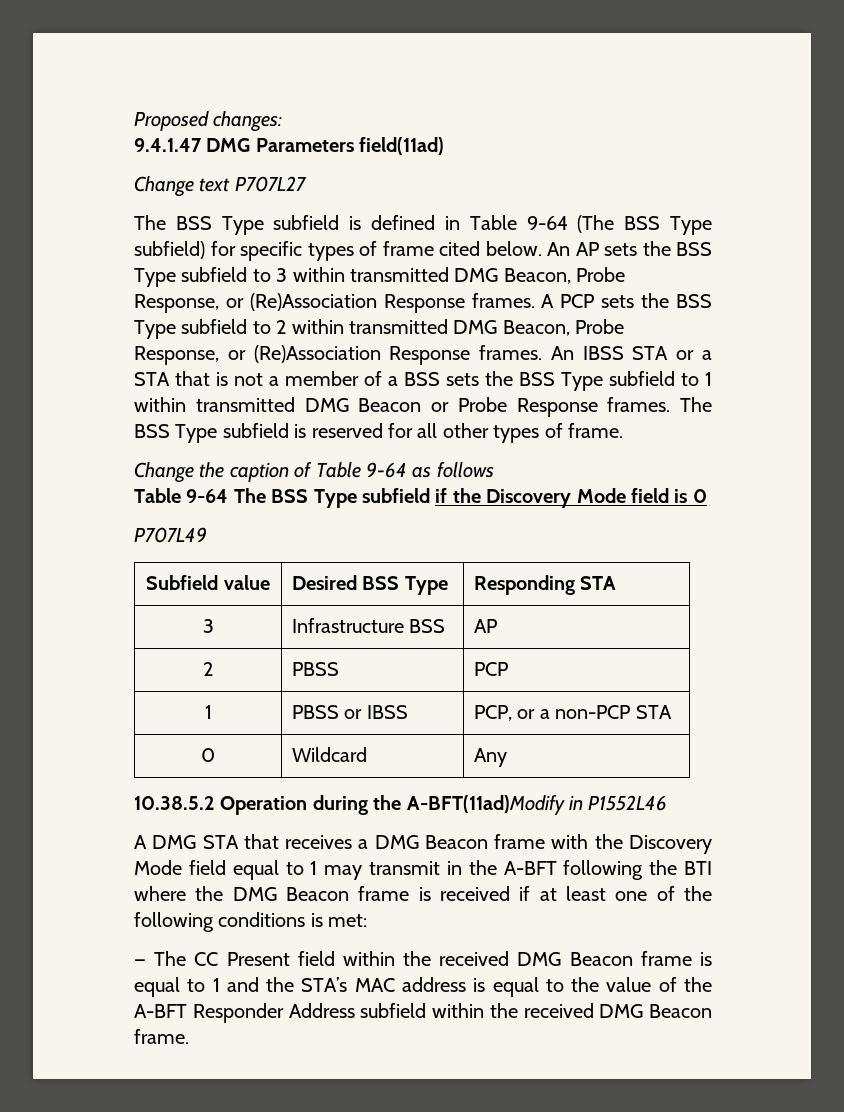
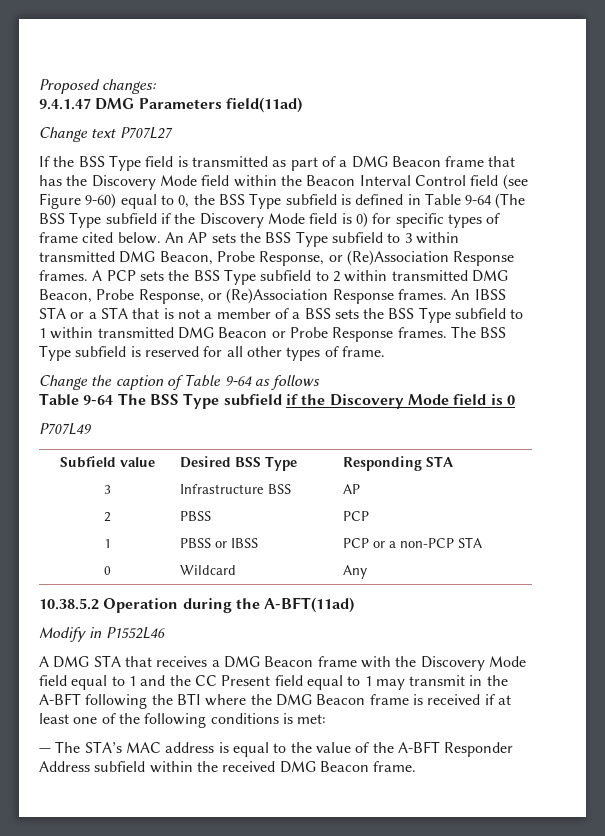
- The BSS Type subfield is defined in Table 9-64 (The BSS Type subfield) for specific types of frame cited below.
+ If the BSS Type field is transmitted as part of a DMG Beacon frame that has the Discovery Mode field within the Beacon Interval Control field (see Figure 9-60) equal to 0, the BSS Type subfield is defined in Table 9-64 (The BSS Type subfield if the Discovery Mode field is 0) for specific types of frame cited below.
- 1 | PBSS or IBSS | PCP, or a non-PCP STA
+ 1 | PBSS or IBSS | PCP or a non-PCP STA
- 10.38.5.2 Operation during the A-BFT(11ad)Modify in P1552L46
+ 10.38.5.2 Operation during the A-BFT(11ad)
+ Modify in P1552L46
- A DMG STA that receives a DMG Beacon frame with the Discovery Mode field equal to 1 may transmit in the A-BFT following the BTI where the DMG Beacon frame is received if at least one of the following conditions is met:
+ A DMG STA that receives a DMG Beacon frame with the Discovery Mode field equal to 1 and the CC Present field equal to 1 may transmit in the A-BFT following the BTI where the DMG Beacon frame is received if at least one of the following conditions is met:
- — The CC Present field within the received DMG Beacon frame is equal to 1 and the STA’s MAC address is equal to the value of the A-BFT Responder Address subfield within the received DMG Beacon frame.
+ — The STA’s MAC address is equal to the value of the A-BFT Responder Address subfield within the received DMG Beacon frame.

